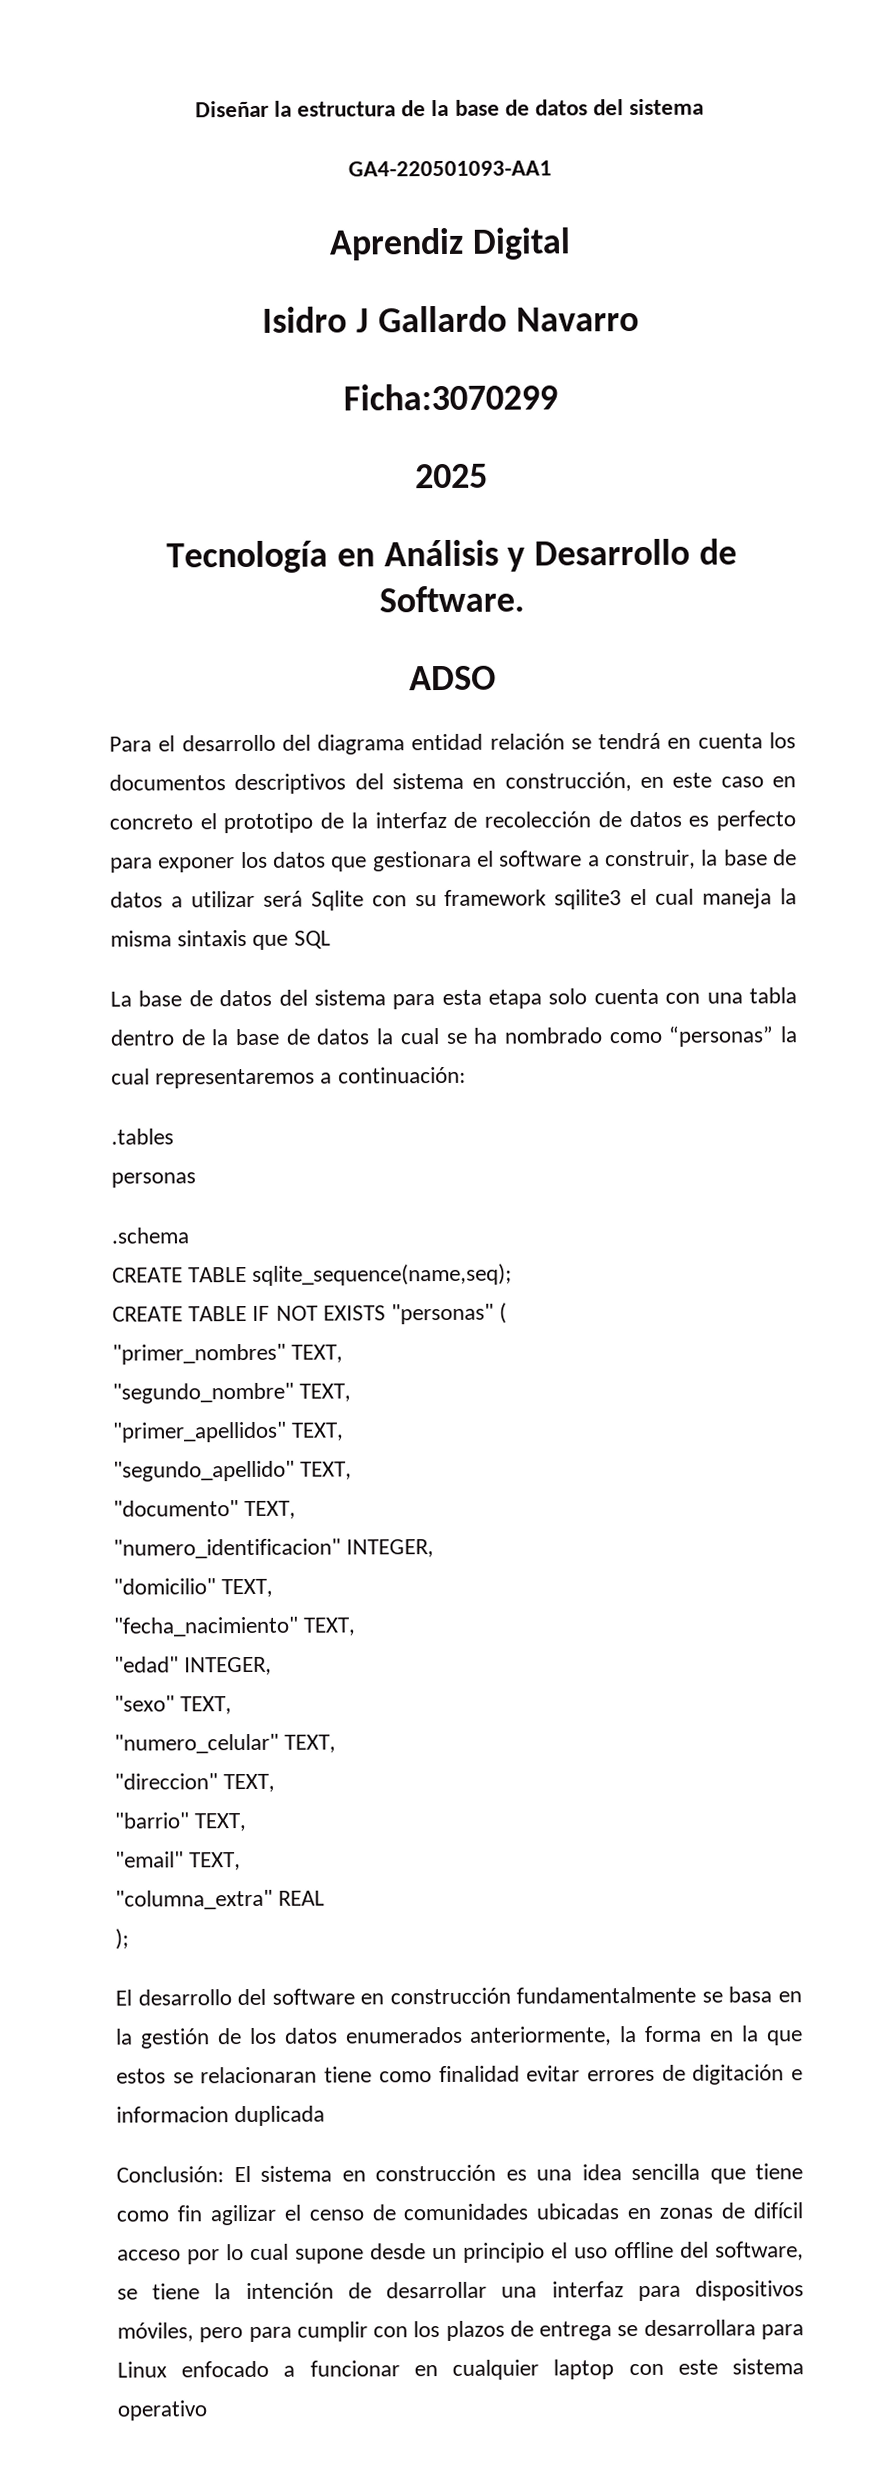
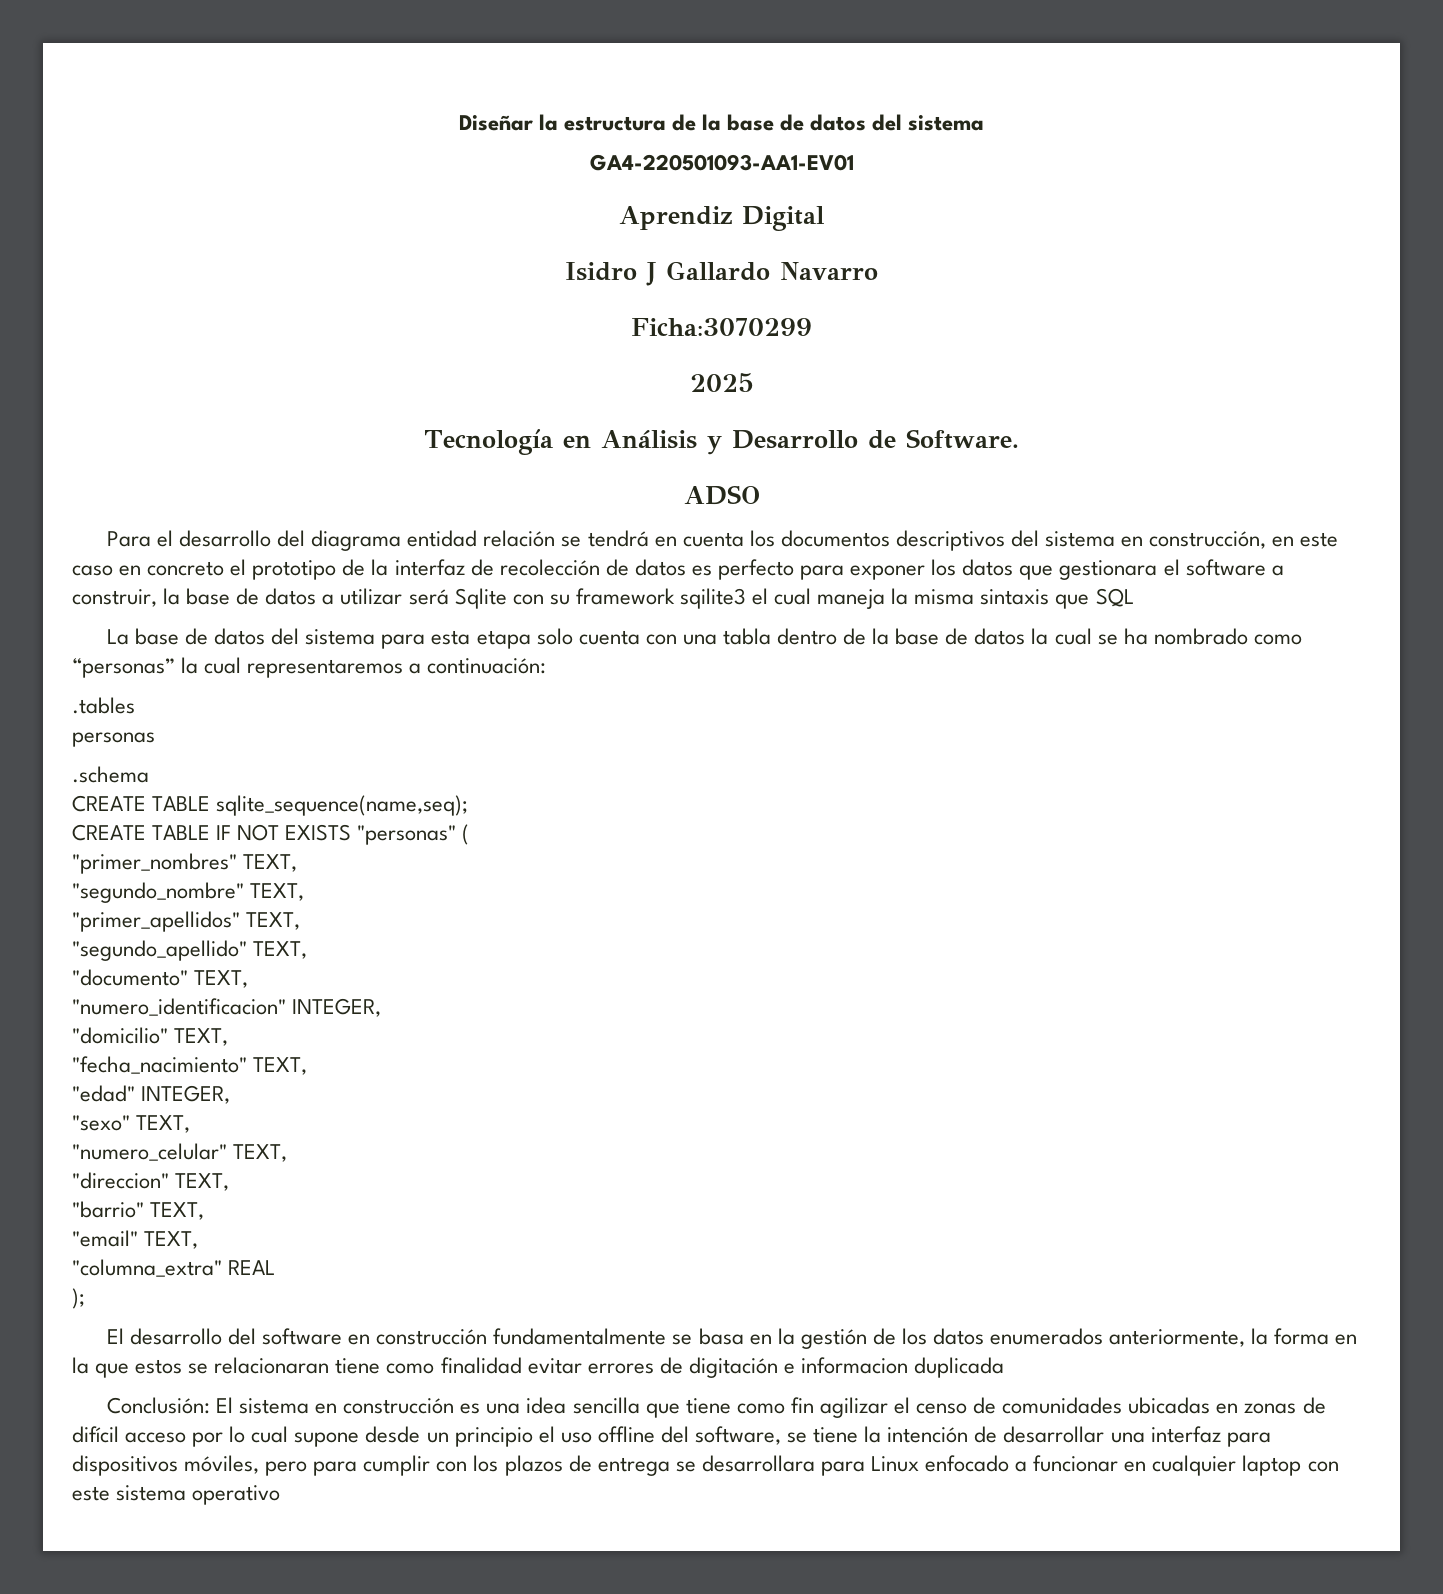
- GA4-220501093-AA1
+ GA4-220501093-AA1-EV01

